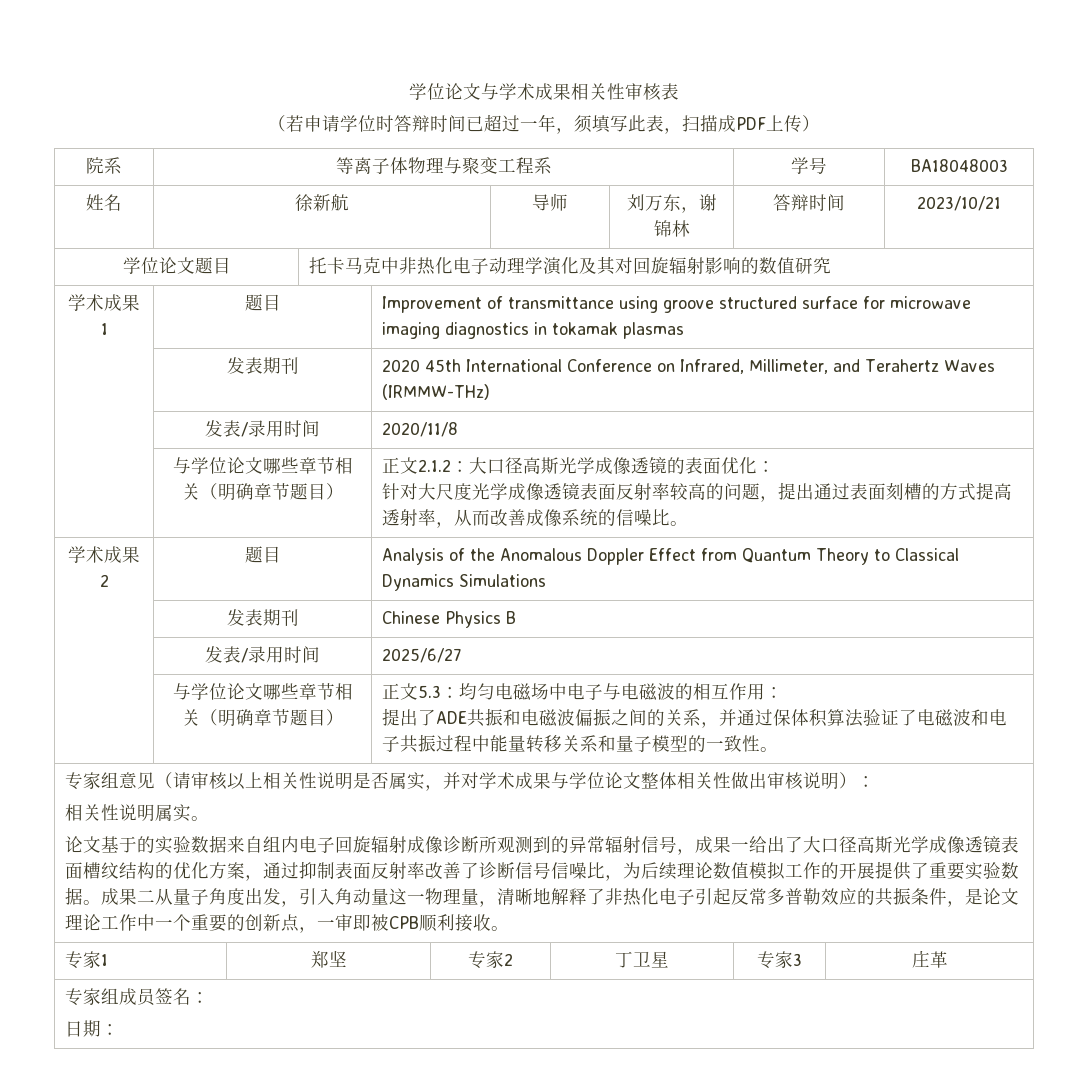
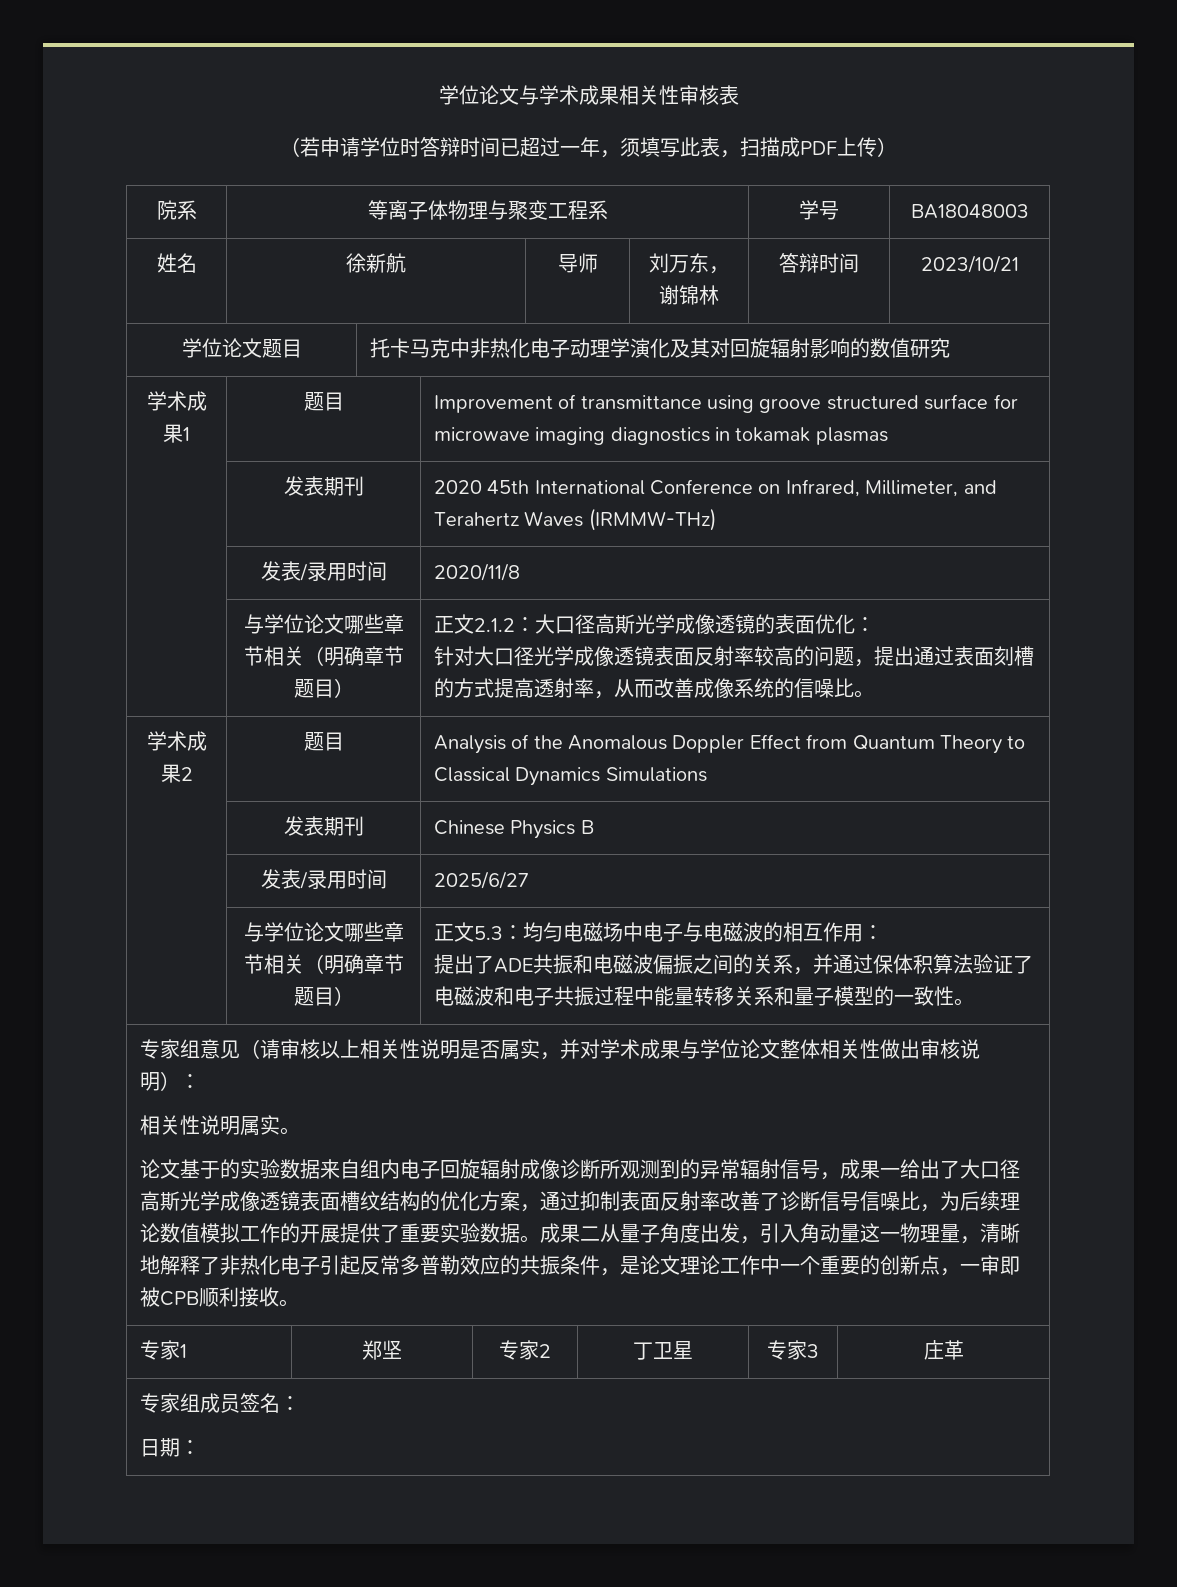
- 针对大尺度光学成像透镜表面反射率较高的问题，提出通过表面刻槽的方式提高透射率，从而改善成像系统的信噪比。
+ 针对大口径光学成像透镜表面反射率较高的问题，提出通过表面刻槽的方式提高透射率，从而改善成像系统的信噪比。

